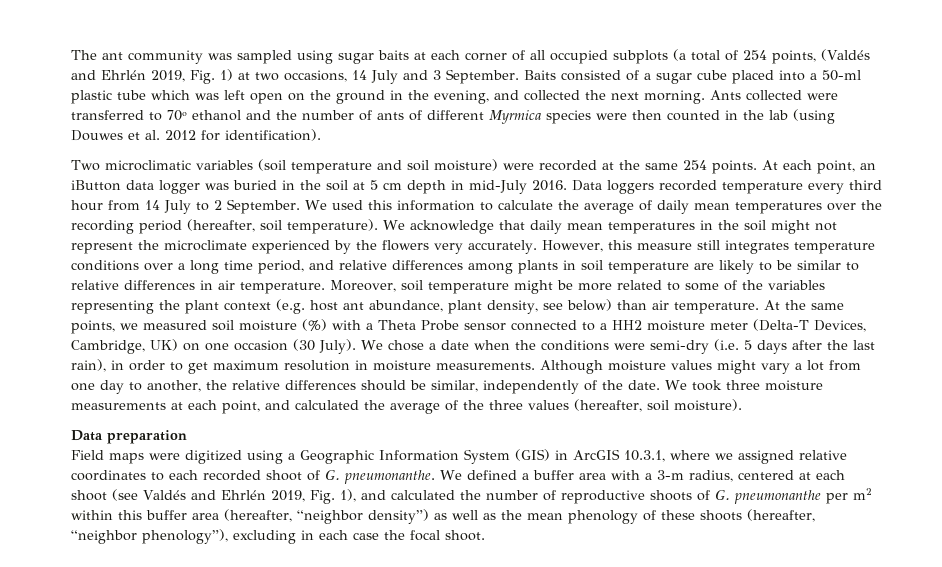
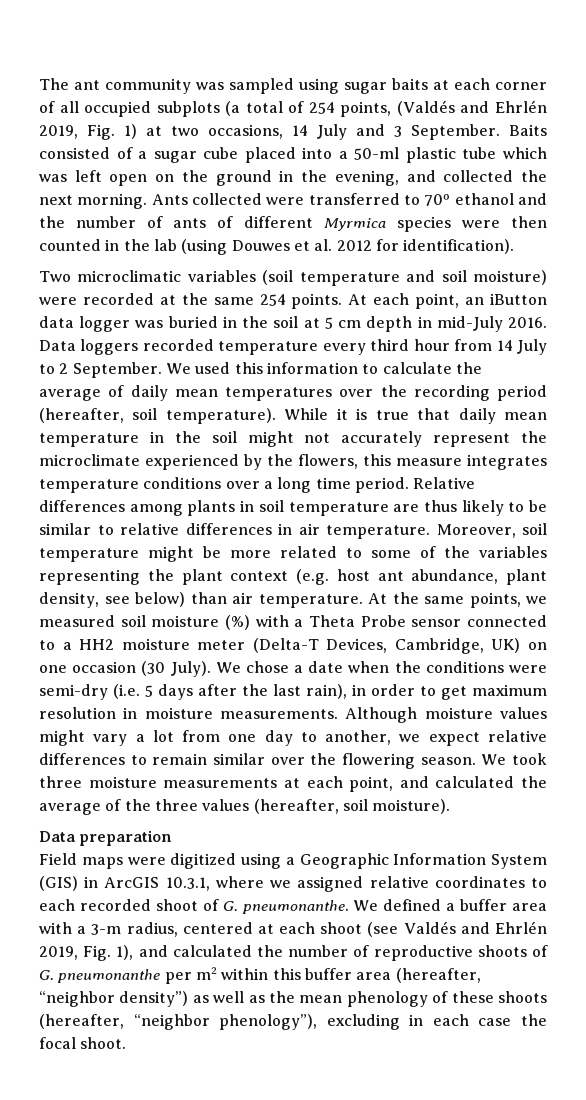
- We acknowledge that daily mean temperatures in the soil might not represent the microclimate experienced by the flowers very accurately. However, this measure still integrates temperature conditions over a long time period, and relative differences among plants in soil temperature are likely to be similar to relative differences in air temperature.
+ While it is true that daily mean temperature in the soil might not accurately represent the microclimate experienced by the flowers, this measure integrates temperature conditions over a long time period. Relative differences among plants in soil temperature are thus likely to be similar to relative differences in air temperature.
- Although moisture values might vary a lot from one day to another, the relative differences should be similar, independently of the date.
+ Although moisture values might vary a lot from one day to another, we expect relative differences to remain similar over the flowering season.

